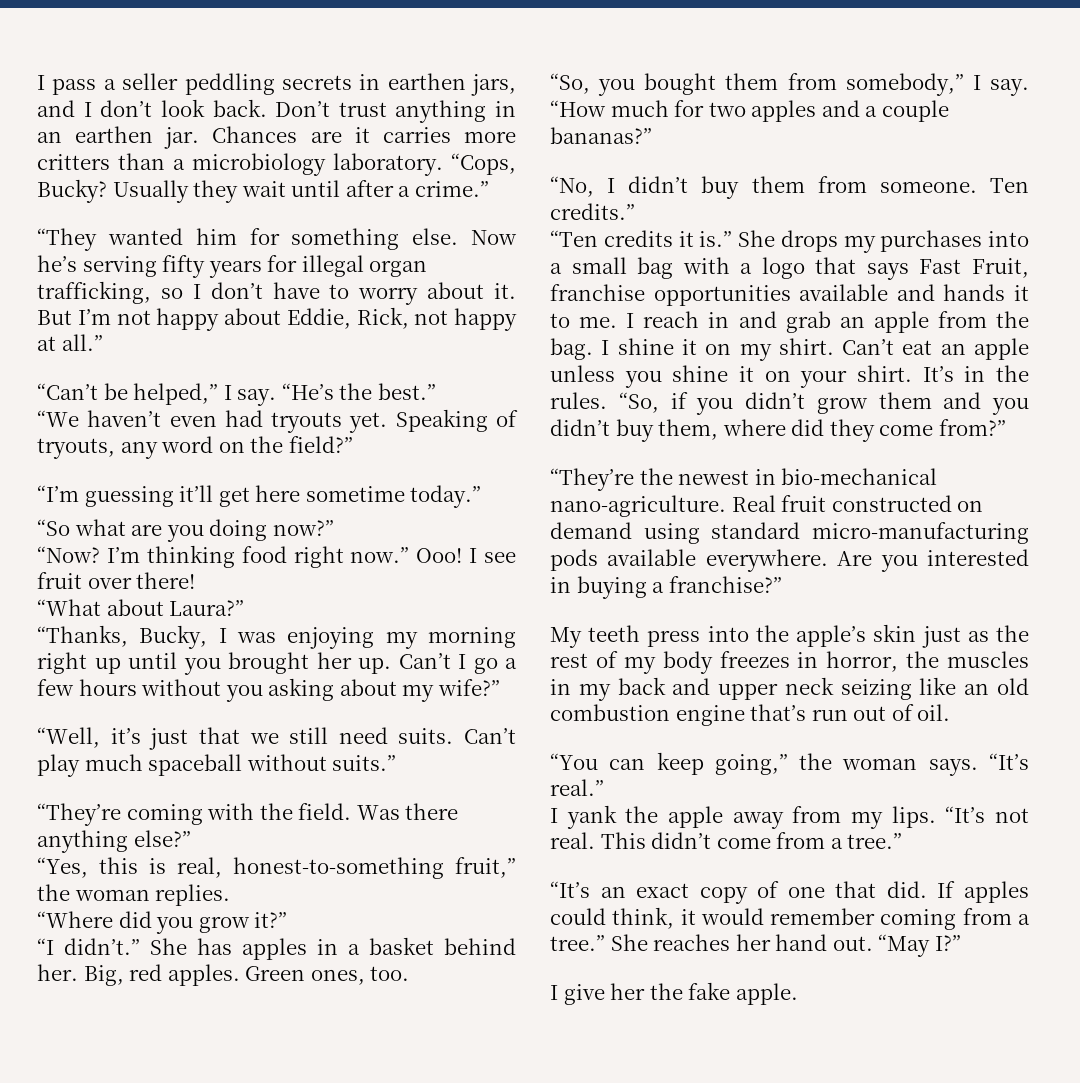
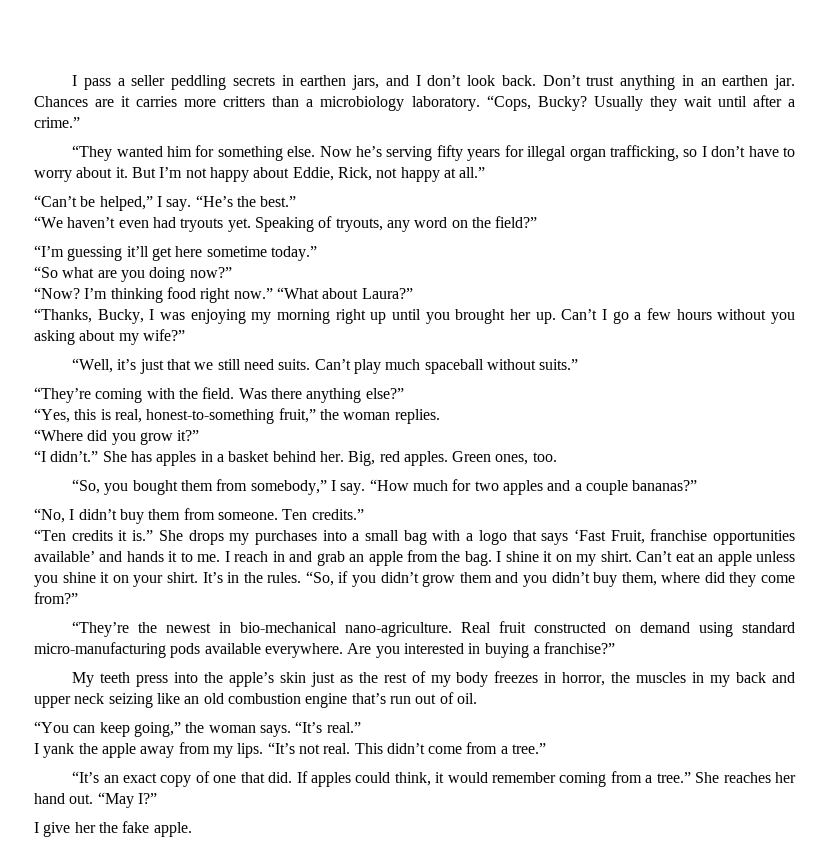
- I’m thinking food right now.” Ooo! I see fruit over there!
- “What about Laura?”
+ I’m thinking food right now.” “What about Laura?”
- She drops my purchases into a small bag with a logo that says Fast Fruit, franchise opportunities available and hands it to me.
+ She drops my purchases into a small bag with a logo that says ‘Fast Fruit, franchise opportunities available’ and hands it to me.

